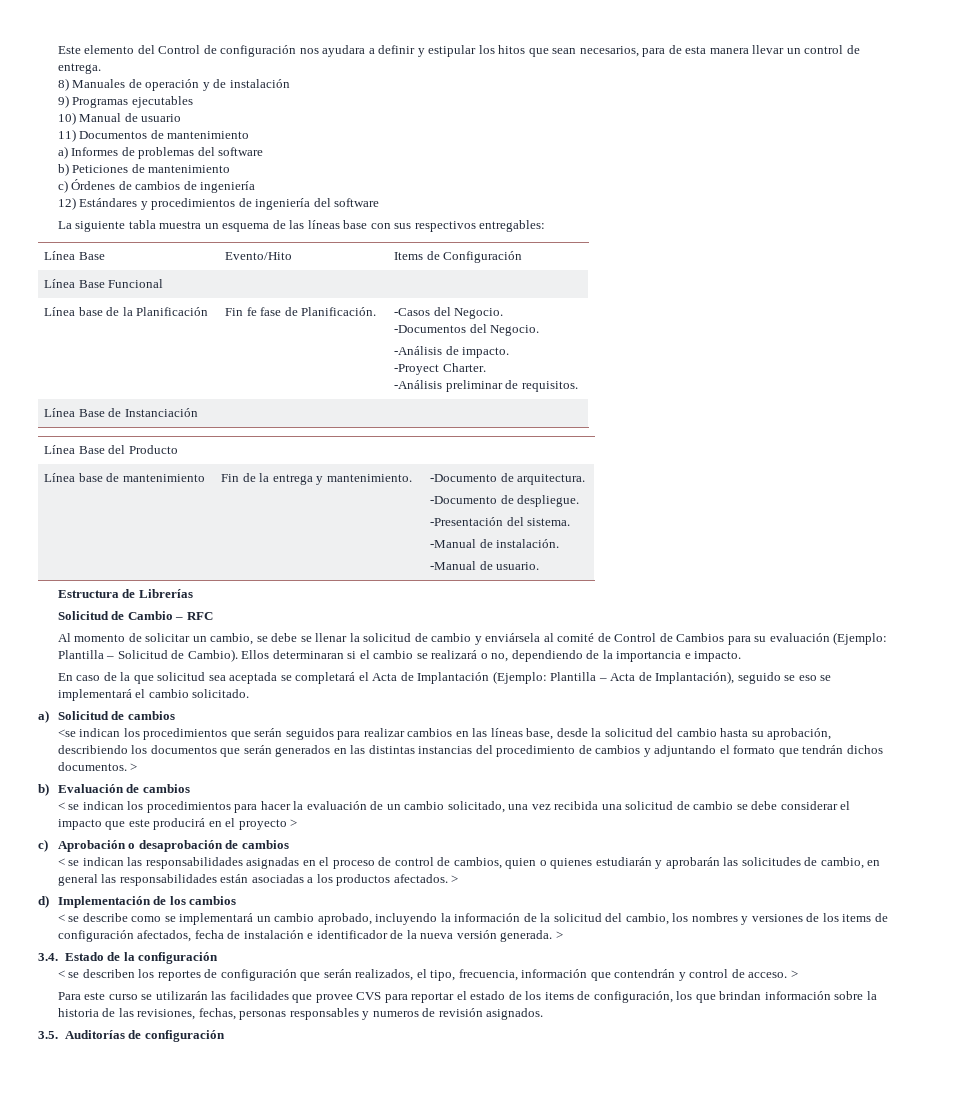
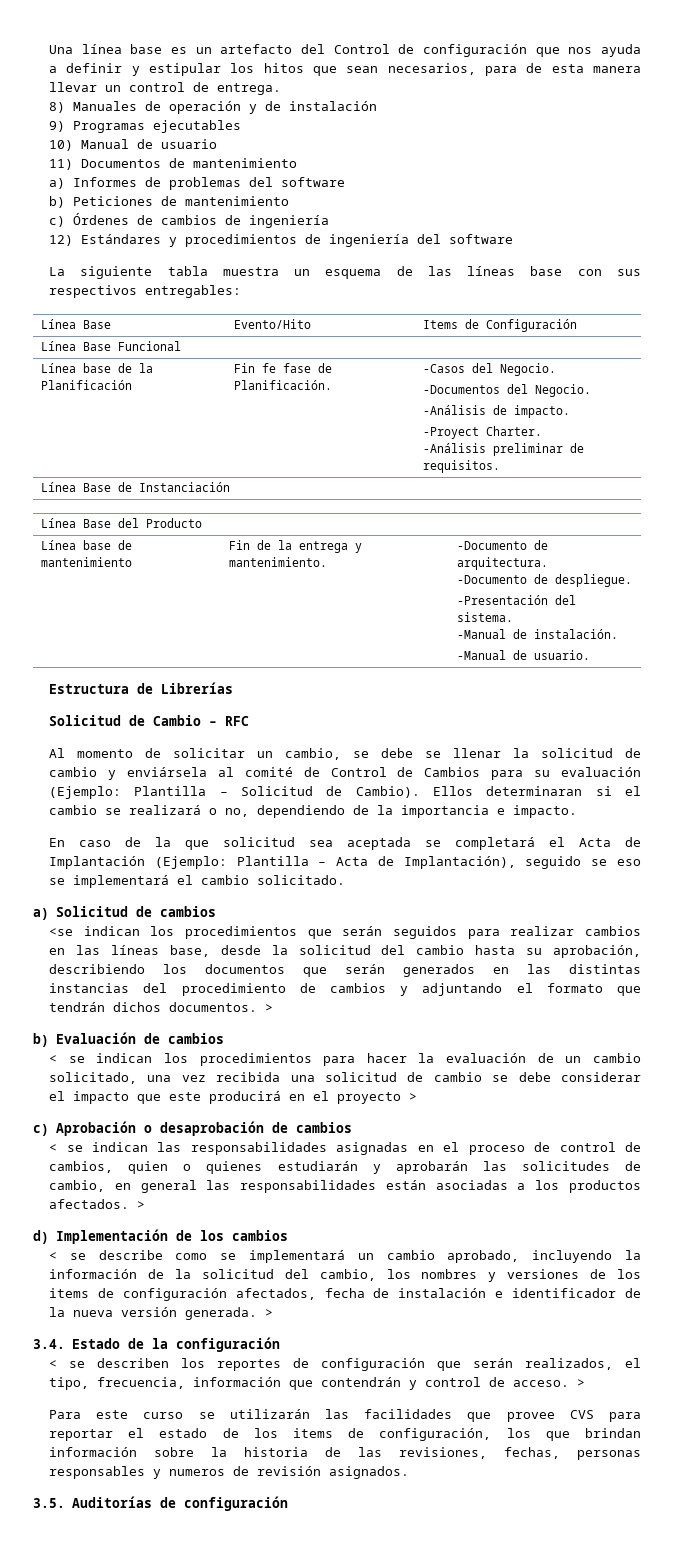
- Este elemento del Control de configuración nos ayudara a definir y estipular los hitos que sean necesarios, para de esta manera llevar un control de entrega.
+ Una línea base es un artefacto del Control de configuración que nos ayuda a definir y estipular los hitos que sean necesarios, para de esta manera llevar un control de entrega.

